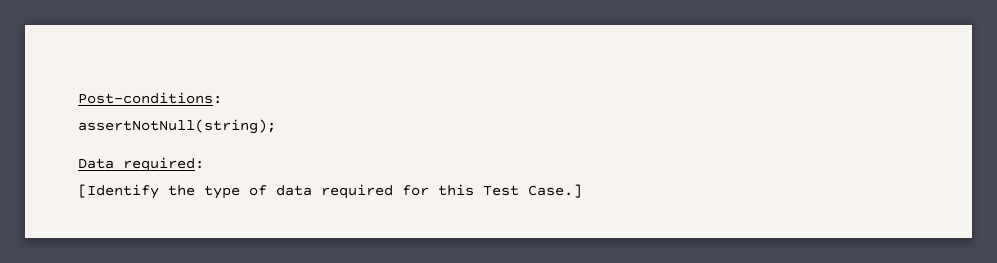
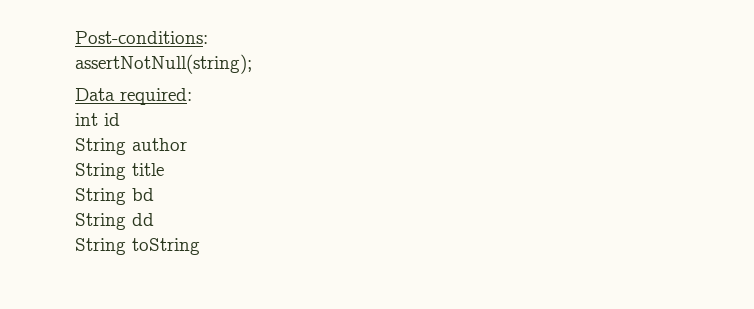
- [Identify the type of data required for this Test Case.]
+ int id
+ String author
+ String title
+ String bd
+ String dd
+ String toString

